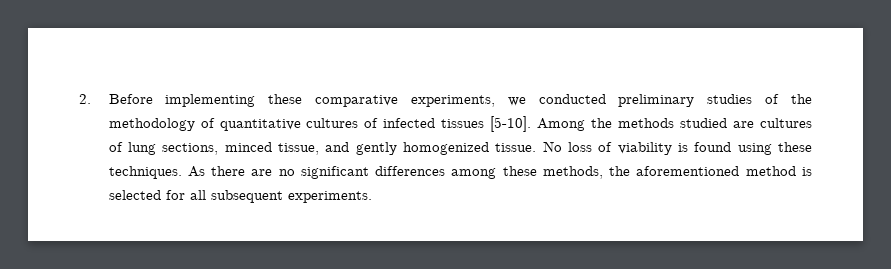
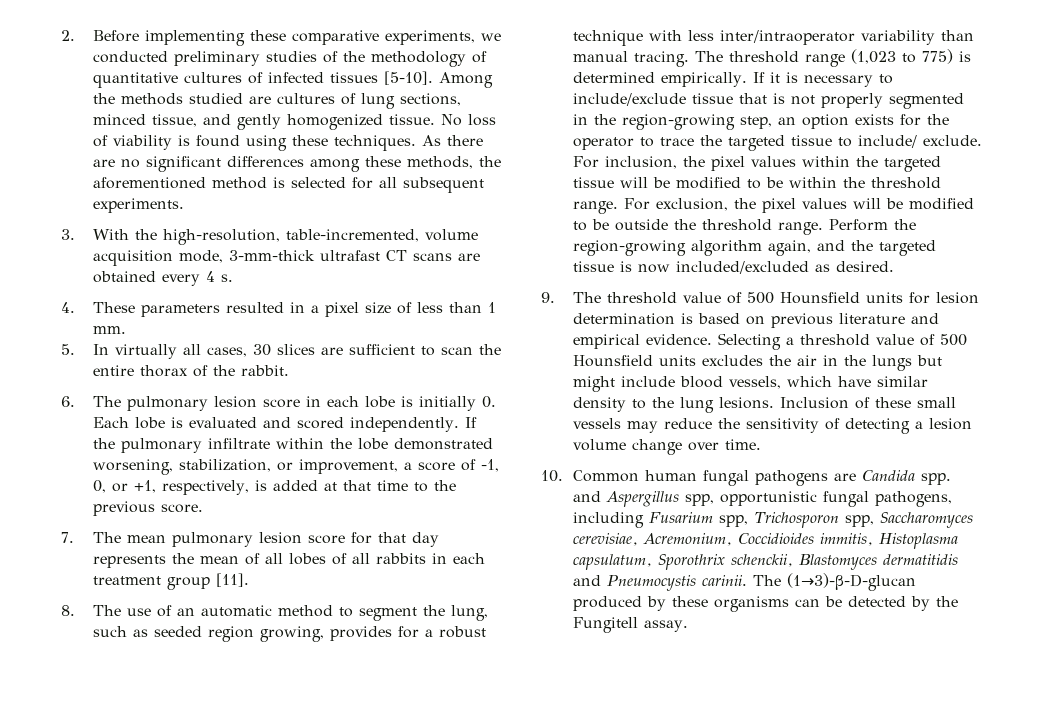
+ 3. With the high-resolution, table-incremented, volume acquisition mode, 3-mm-thick ultrafast CT scans are obtained every 4 s.
+ 4. These parameters resulted in a pixel size of less than 1 mm.
+ 5. In virtually all cases, 30 slices are sufficient to scan the entire thorax of the rabbit.
+ 6. The pulmonary lesion score in each lobe is initially 0. Each lobe is evaluated and scored independently. If the pulmonary infiltrate within the lobe demonstrated worsening, stabilization, or improvement, a score of -1, 0, or +1, respectively, is added at that time to the previous score.
+ 7. The mean pulmonary lesion score for that day represents the mean of all lobes of all rabbits in each treatment group [11].
+ 8. The use of an automatic method to segment the lung, such as seeded region growing, provides for a robust technique with less inter/intraoperator variability than manual tracing. The threshold range (1,023 to 775) is determined empirically. If it is necessary to include/exclude tissue that is not properly segmented in the region-growing step, an option exists for the operator to trace the targeted tissue to include/ exclude. For inclusion, the pixel values within the targeted tissue will be modified to be within the threshold range. For exclusion, the pixel values will be modified to be outside the threshold range. Perform the region-growing algorithm again, and the targeted tissue is now included/excluded as desired.
+ 9. The threshold value of 500 Hounsfield units for lesion determination is based on previous literature and empirical evidence. Selecting a threshold value of 500 Hounsfield units excludes the air in the lungs but might include blood vessels, which have similar density to the lung lesions. Inclusion of these small vessels may reduce the sensitivity of detecting a lesion volume change over time.
+ 10. Common human fungal pathogens are Candida spp. and Aspergillus spp, opportunistic fungal pathogens, including Fusarium spp, Trichosporon spp, Saccharomyces cerevisiae, Acremonium, Coccidioides immitis, Histoplasma capsulatum, Sporothrix schenckii, Blastomyces dermatitidis and Pneumocystis carinii. The (1→3)-β-D-glucan produced by these organisms can be detected by the Fungitell assay.

